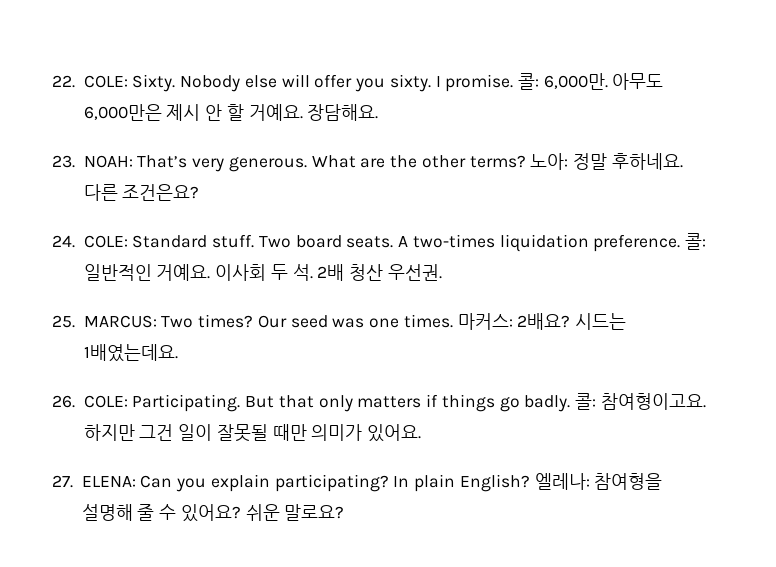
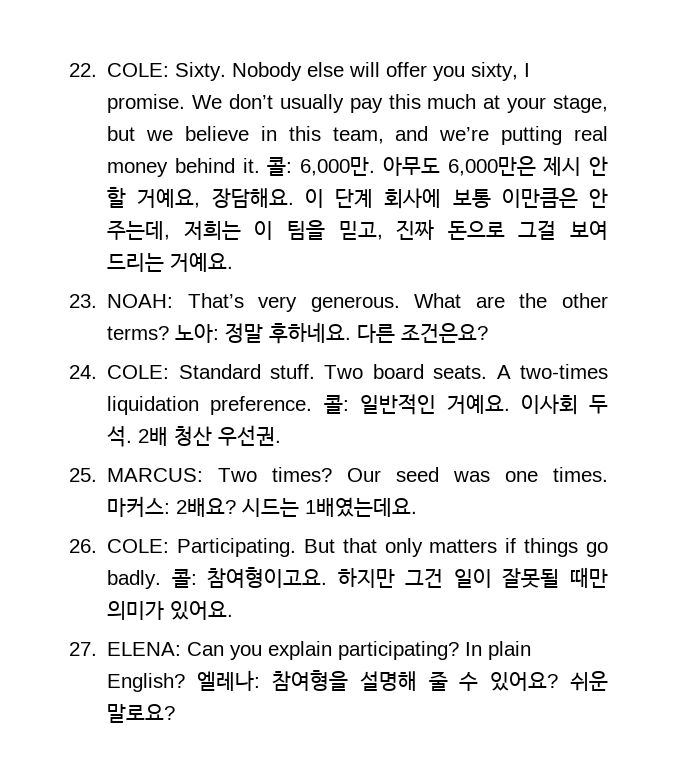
- Nobody else will offer you sixty. I promise.
+ Nobody else will offer you sixty, I promise.
+ We don’t usually pay this much at your stage, but we believe in this team, and we’re putting real money behind it.
- 아무도 6,000만은 제시 안 할 거예요. 장담해요.
+ 아무도 6,000만은 제시 안 할 거예요, 장담해요. 이 단계 회사에 보통 이만큼은 안 주는데, 저희는 이 팀을 믿고, 진짜 돈으로 그걸 보여 드리는 거예요.

